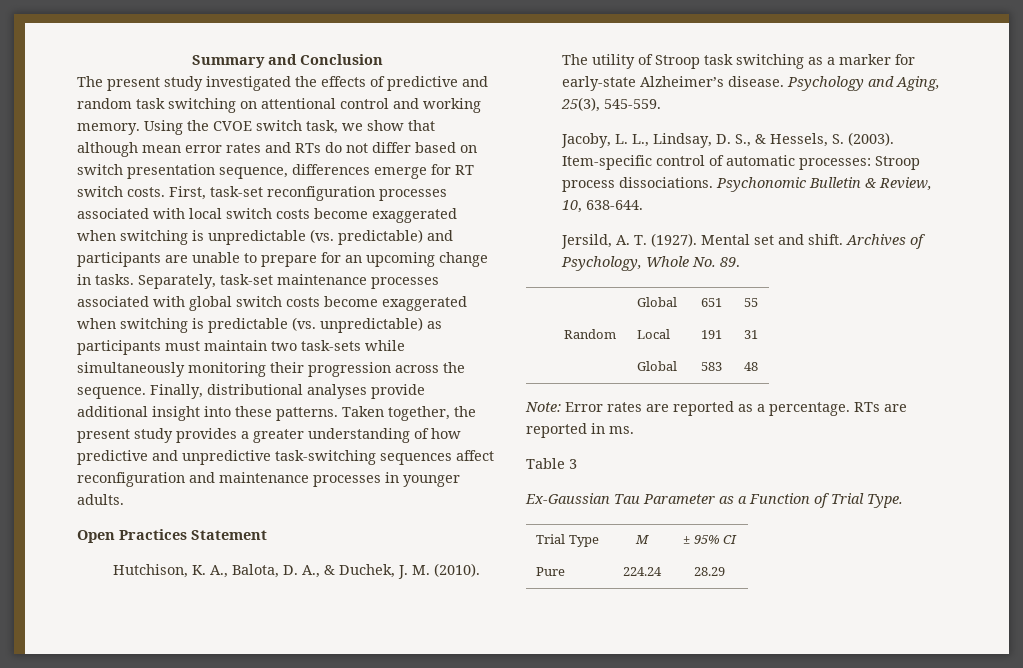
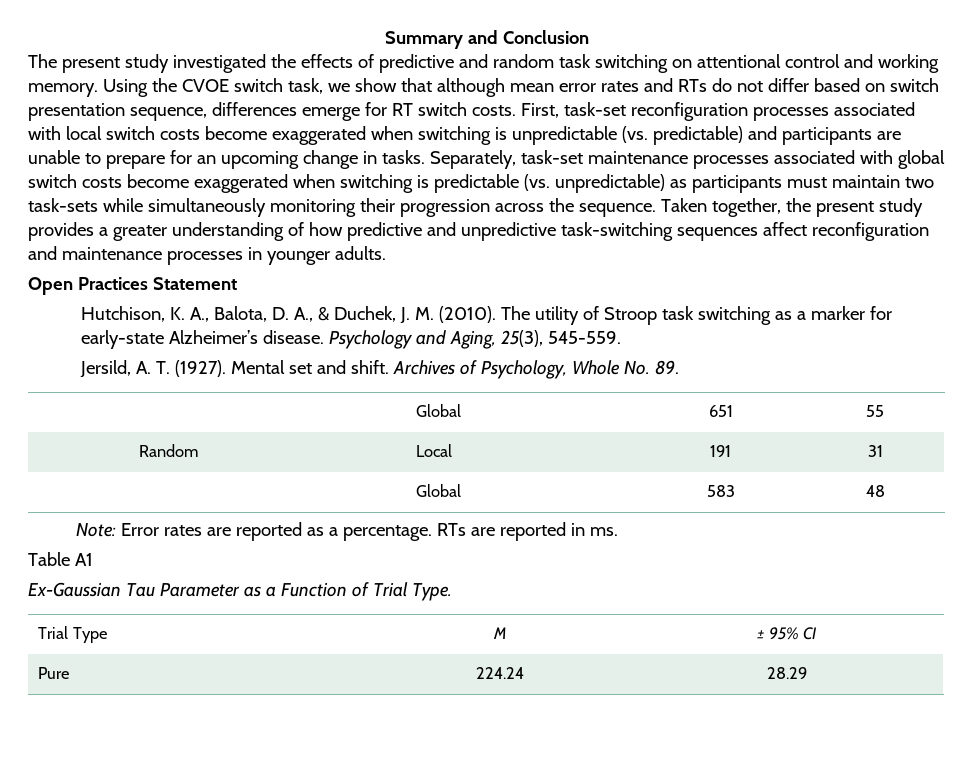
- Finally, distributional analyses provide additional insight into these patterns.
- Jacoby, L. L., Lindsay, D. S., & Hessels, S. (2003). Item-specific control of automatic processes: Stroop process dissociations. Psychonomic Bulletin & Review, 10, 638-644.
- Table 3
+ Table A1

